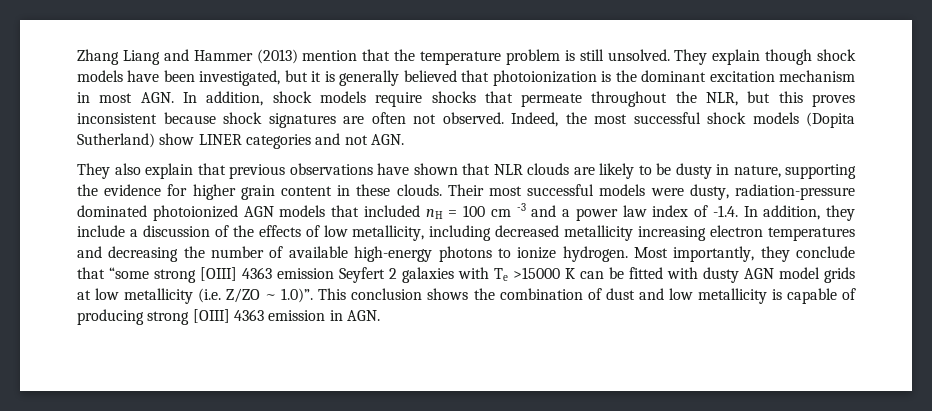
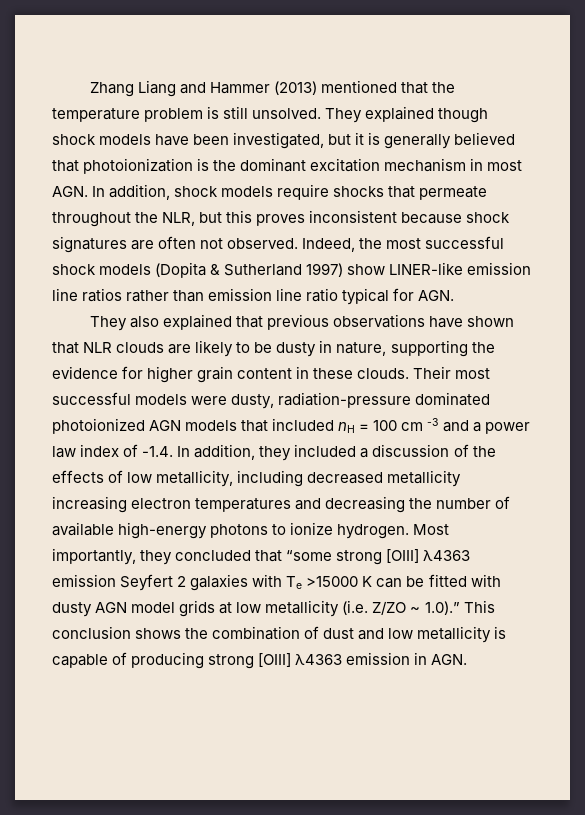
- Zhang Liang and Hammer (2013) mention that the temperature problem is still unsolved.
+ Zhang Liang and Hammer (2013) mentioned that the temperature problem is still unsolved.
- They explain though shock models have been investigated, but it is generally believed that photoionization is the dominant excitation mechanism in most AGN. In addition, shock models require shocks that permeate throughout the NLR, but this proves inconsistent because shock signatures are often not observed.
+ They explained though shock models have been investigated, but it is generally believed that photoionization is the dominant excitation mechanism in most AGN. In addition, shock models require shocks that permeate throughout the NLR, but this proves inconsistent because shock signatures are often not observed.
- Indeed, the most successful shock models (Dopita Sutherland) show LINER categories and not AGN.
+ Indeed, the most successful shock models (Dopita & Sutherland 1997) show LINER-like emission line ratios rather than emission line ratio typical for AGN.
- They also explain that previous observations have shown that NLR clouds are likely to be dusty in nature, supporting the evidence for higher grain content in these clouds.
+ They also explained that previous observations have shown that NLR clouds are likely to be dusty in nature, supporting the evidence for higher grain content in these clouds.
- Their most successful models were dusty, radiation-pressure dominated photoionized AGN models that included nH = 100 cm -3 and a power law index of -1.4. In addition, they include a discussion of the effects of low metallicity, including decreased metallicity increasing electron temperatures and decreasing the number of available high-energy photons to ionize hydrogen.
+ Their most successful models were dusty, radiation-pressure dominated photoionized AGN models that included nH = 100 cm -3 and a power law index of -1.4. In addition, they included a discussion of the effects of low metallicity, including decreased metallicity increasing electron temperatures and decreasing the number of available high-energy photons to ionize hydrogen.
- Most importantly, they conclude that “some strong [OIII] 4363 emission Seyfert 2 galaxies with Te >15000 K can be fitted with dusty AGN model grids at low metallicity (i.e. Z/ZO ~ 1.0)”. This conclusion shows the combination of dust and low metallicity is capable of producing strong [OIII] 4363 emission in AGN.
+ Most importantly, they concluded that “some strong [OIII] λ4363 emission Seyfert 2 galaxies with Te >15000 K can be fitted with dusty AGN model grids at low metallicity (i.e. Z/ZO ~ 1.0).” This conclusion shows the combination of dust and low metallicity is capable of producing strong [OIII] λ4363 emission in AGN.

